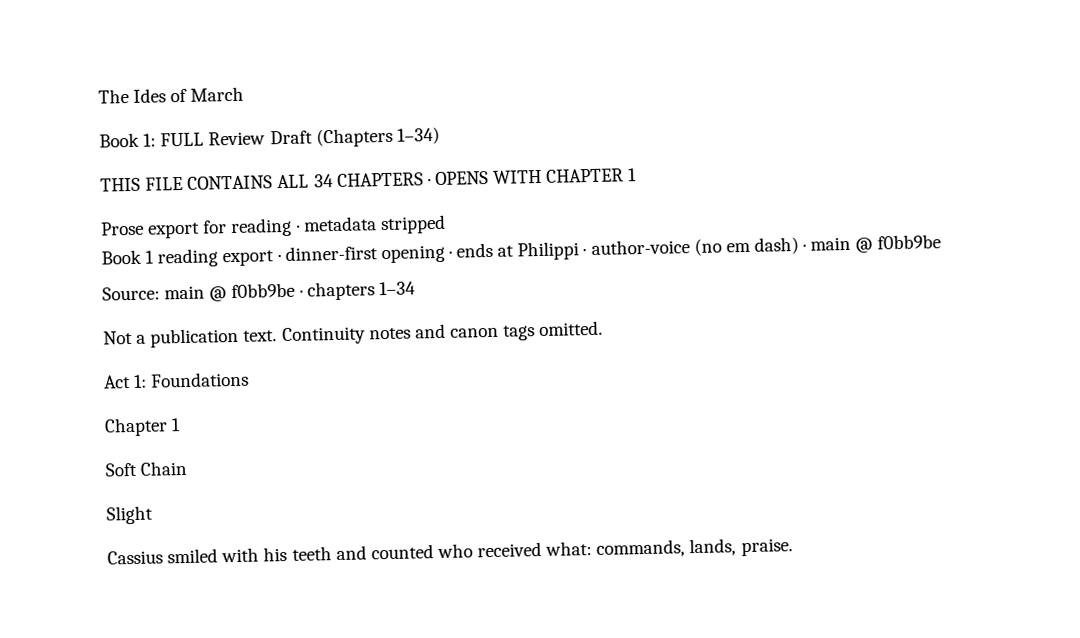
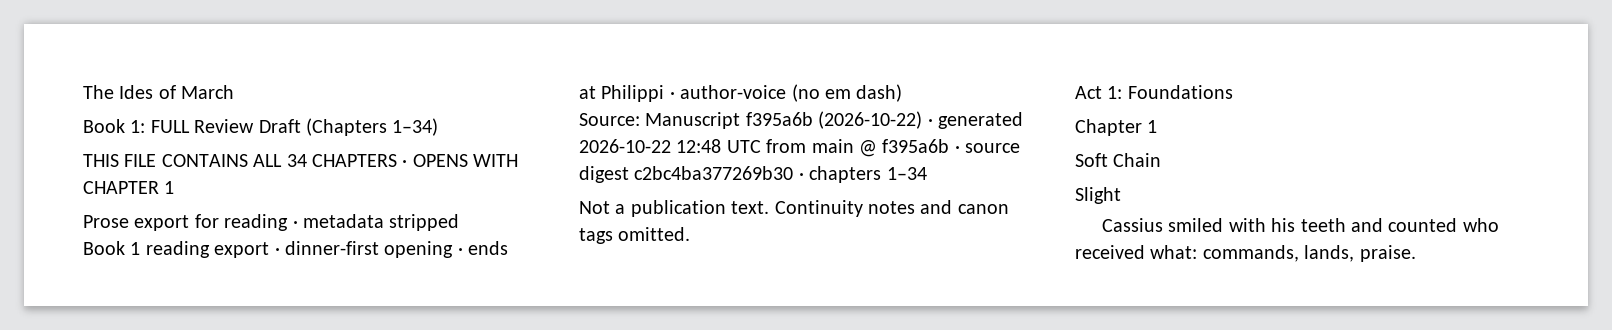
- Book 1 reading export · dinner-first opening · ends at Philippi · author-voice (no em dash) · main @ f0bb9be
- Source: main @ f0bb9be · chapters 1–34
+ Book 1 reading export · dinner-first opening · ends at Philippi · author-voice (no em dash)
+ Source: Manuscript f395a6b (2026-10-22) · generated 2026-10-22 12:48 UTC from main @ f395a6b · source digest c2bc4ba377269b30 · chapters 1–34

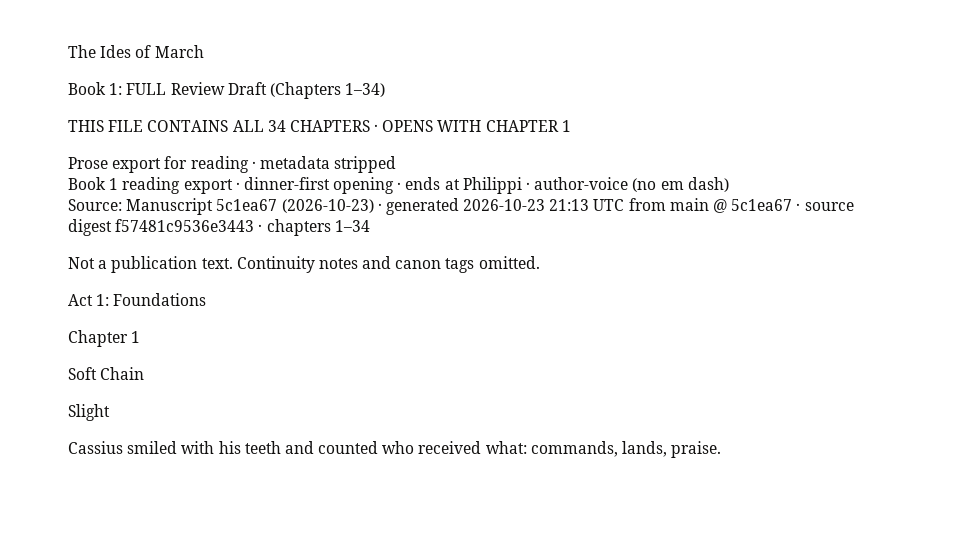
- Source: Manuscript f395a6b (2026-10-22) · generated 2026-10-22 12:48 UTC from main @ f395a6b · source digest c2bc4ba377269b30 · chapters 1–34
+ Source: Manuscript 5c1ea67 (2026-10-23) · generated 2026-10-23 21:13 UTC from main @ 5c1ea67 · source digest f57481c9536e3443 · chapters 1–34

